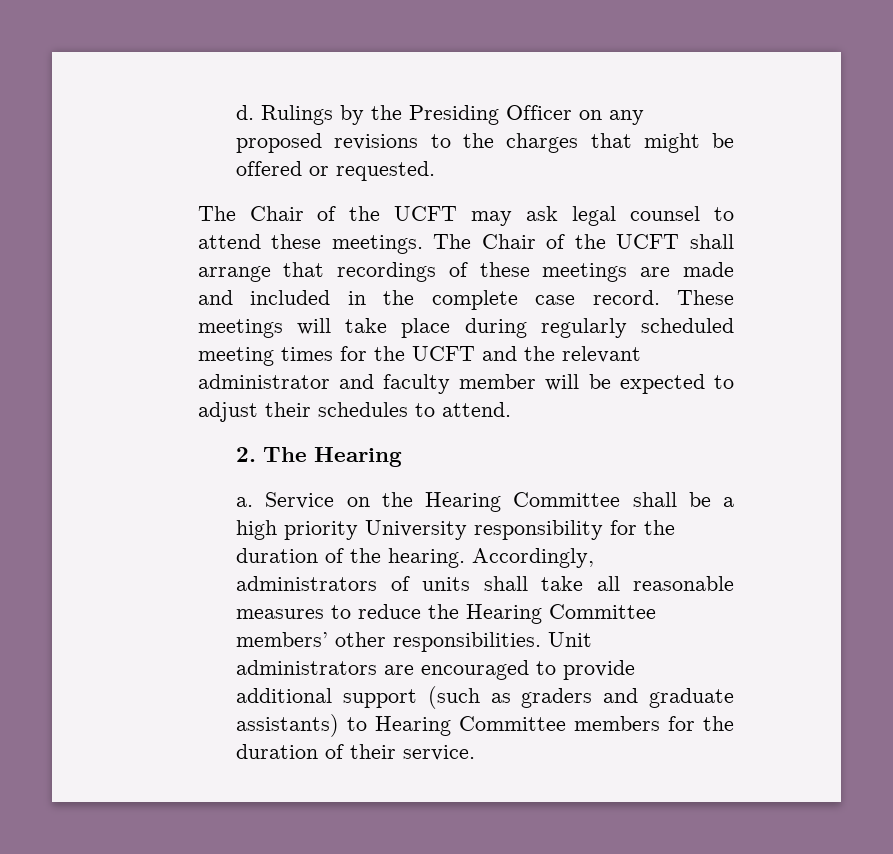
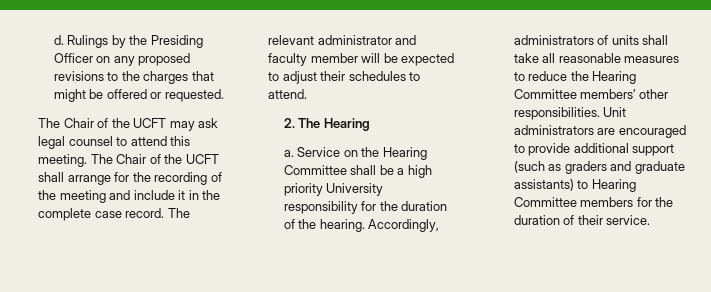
- The Chair of the UCFT may ask legal counsel to attend these meetings.
+ The Chair of the UCFT may ask legal counsel to attend this meeting.
- The Chair of the UCFT shall arrange that recordings of these meetings are made and included in the complete case record.
+ The Chair of the UCFT shall arrange for the recording of the meeting and include it in the complete case record.
- These meetings will take place during regularly scheduled meeting times for the UCFT and the relevant administrator and faculty member will be expected to adjust their schedules to attend.
+ The relevant administrator and faculty member will be expected to adjust their schedules to attend.

